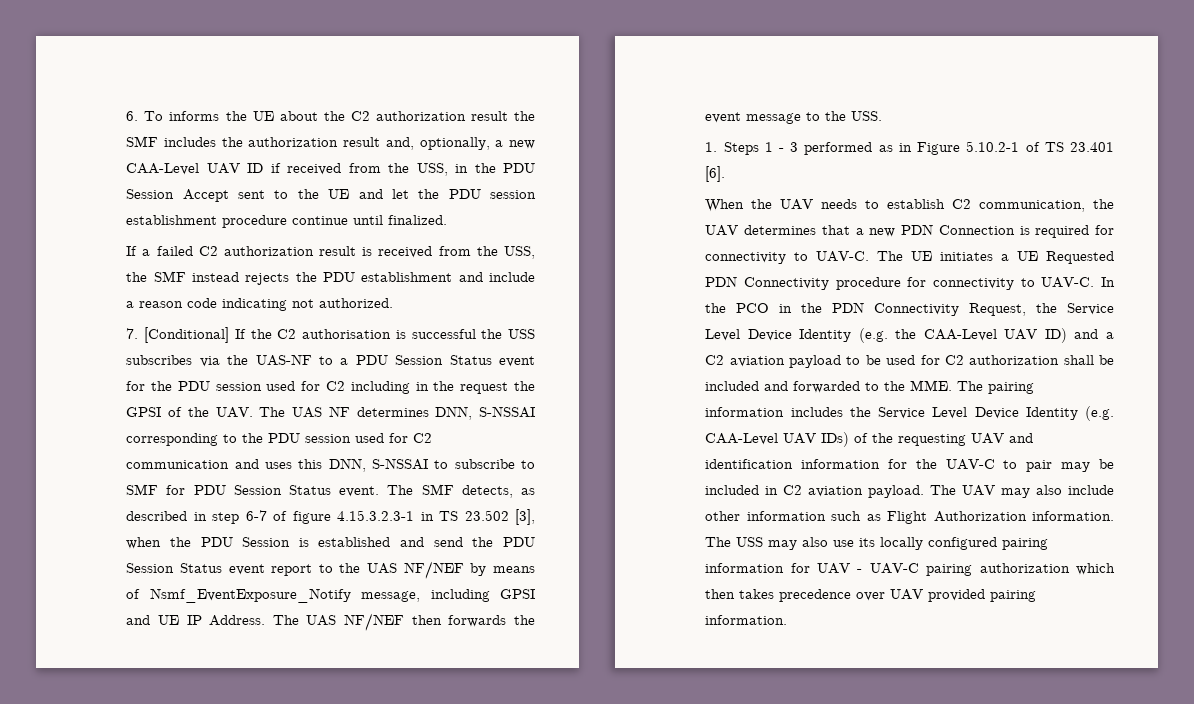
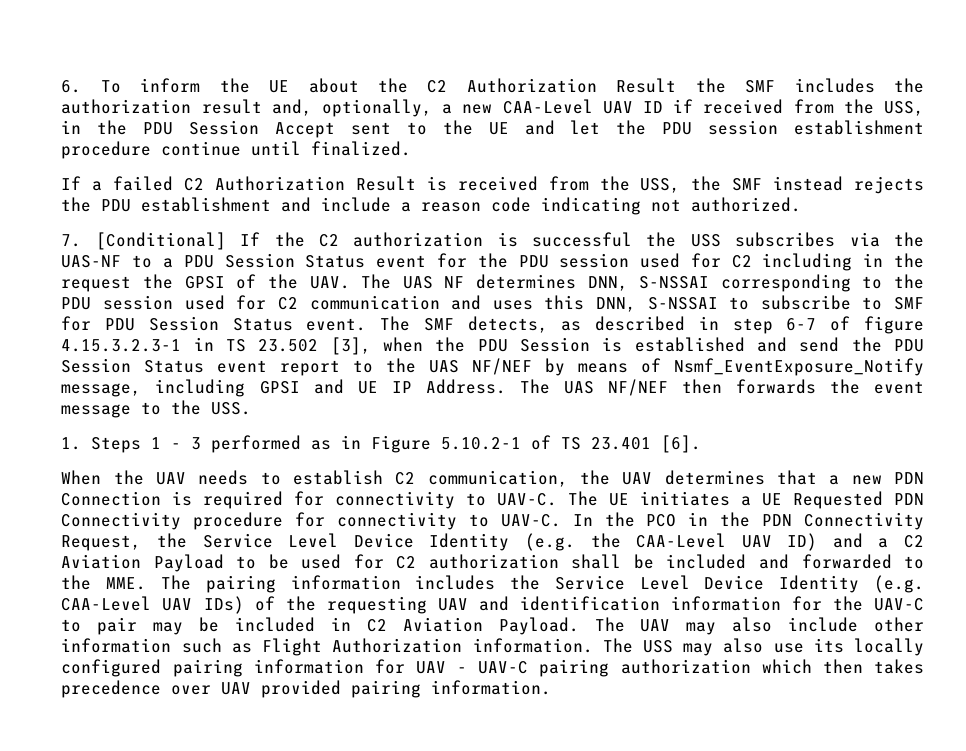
- 6. To informs the UE about the C2 authorization result the SMF includes the authorization result and, optionally, a new CAA-Level UAV ID if received from the USS, in the PDU Session Accept sent to the UE and let the PDU session establishment procedure continue until finalized.
+ 6. To inform the UE about the C2 Authorization Result the SMF includes the authorization result and, optionally, a new CAA-Level UAV ID if received from the USS, in the PDU Session Accept sent to the UE and let the PDU session establishment procedure continue until finalized.
- If a failed C2 authorization result is received from the USS, the SMF instead rejects the PDU establishment and include a reason code indicating not authorized.
+ If a failed C2 Authorization Result is received from the USS, the SMF instead rejects the PDU establishment and include a reason code indicating not authorized.
- 7. [Conditional] If the C2 authorisation is successful the USS subscribes via the UAS-NF to a PDU Session Status event for the PDU session used for C2 including in the request the GPSI of the UAV. The UAS NF determines DNN, S-NSSAI corresponding to the PDU session used for C2 communication and uses this DNN, S-NSSAI to subscribe to SMF for PDU Session Status event.
+ 7. [Conditional] If the C2 authorization is successful the USS subscribes via the UAS-NF to a PDU Session Status event for the PDU session used for C2 including in the request the GPSI of the UAV. The UAS NF determines DNN, S-NSSAI corresponding to the PDU session used for C2 communication and uses this DNN, S-NSSAI to subscribe to SMF for PDU Session Status event.
- In the PCO in the PDN Connectivity Request, the Service Level Device Identity (e.g. the CAA-Level UAV ID) and a C2 aviation payload to be used for C2 authorization shall be included and forwarded to the MME. The pairing information includes the Service Level Device Identity (e.g. CAA-Level UAV IDs) of the requesting UAV and identification information for the UAV-C to pair may be included in C2 aviation payload.
+ In the PCO in the PDN Connectivity Request, the Service Level Device Identity (e.g. the CAA-Level UAV ID) and a C2 Aviation Payload to be used for C2 authorization shall be included and forwarded to the MME. The pairing information includes the Service Level Device Identity (e.g. CAA-Level UAV IDs) of the requesting UAV and identification information for the UAV-C to pair may be included in C2 Aviation Payload.

